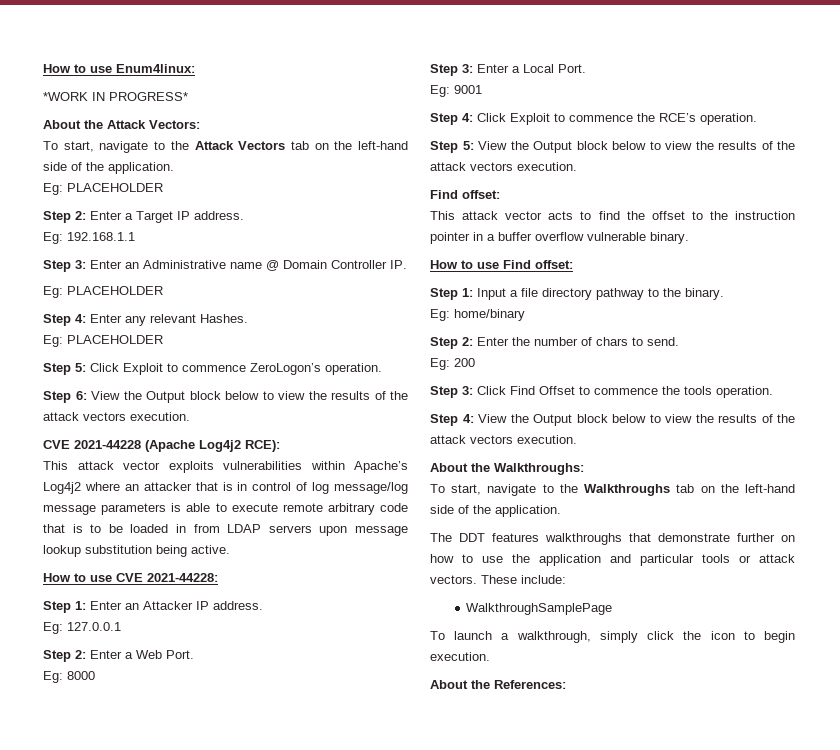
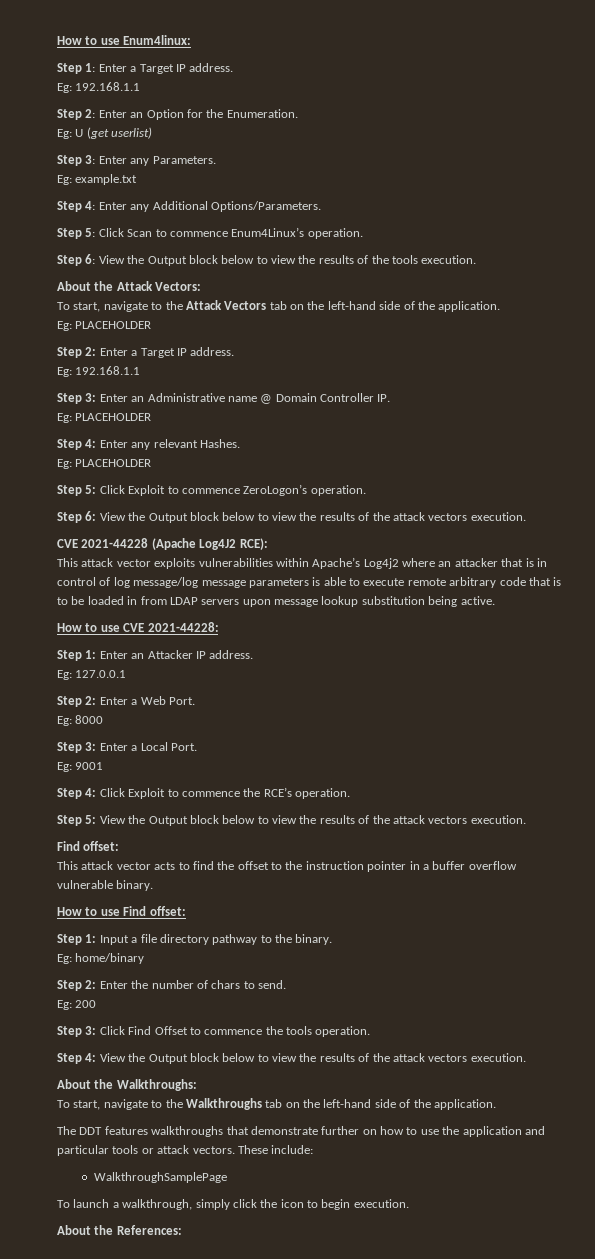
- *WORK IN PROGRESS*
+ Step 1: Enter a Target IP address.
+ Eg: 192.168.1.1
+ Step 2: Enter an Option for the Enumeration.
+ Eg: U (get userlist)
+ Step 3: Enter any Parameters.
+ Eg: example.txt
+ Step 4: Enter any Additional Options/Parameters.
+ Step 5: Click Scan to commence Enum4Linux’s operation.
+ Step 6: View the Output block below to view the results of the tools execution.
- CVE 2021-44228 (Apache Log4j2 RCE):
+ CVE 2021-44228 (Apache Log4J2 RCE):

